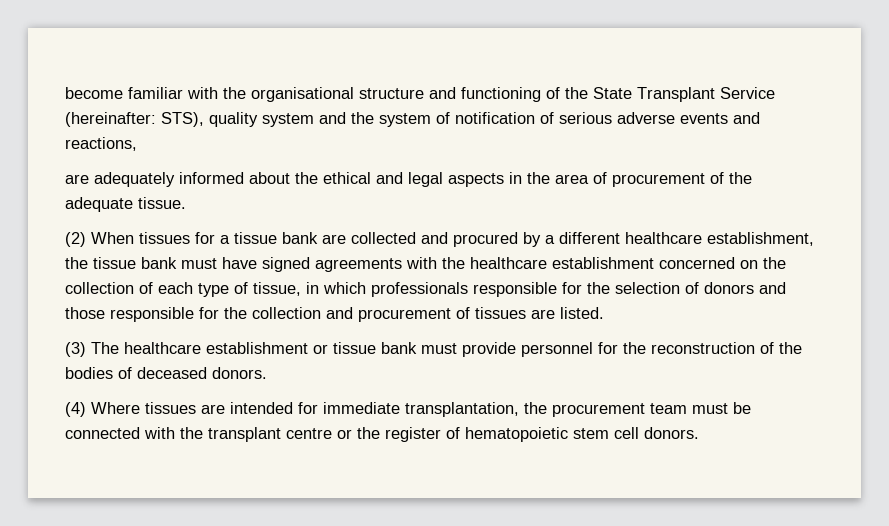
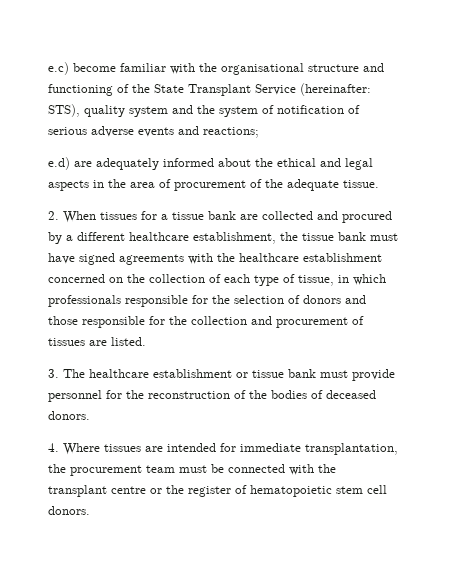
- become familiar with the organisational structure and functioning of the State Transplant Service (hereinafter: STS), quality system and the system of notification of serious adverse events and reactions,
- are adequately informed about the ethical and legal aspects in the area of procurement of the adequate tissue.
+ e.c) become familiar with the organisational structure and functioning of the State Transplant Service (hereinafter: STS), quality system and the system of notification of serious adverse events and reactions;
+ e.d) are adequately informed about the ethical and legal aspects in the area of procurement of the adequate tissue.
- (2) When tissues for a tissue bank are collected and procured by a different healthcare establishment, the tissue bank must have signed agreements with the healthcare establishment concerned on the collection of each type of tissue, in which professionals responsible for the selection of donors and those responsible for the collection and procurement of tissues are listed.
+ 2. When tissues for a tissue bank are collected and procured by a different healthcare establishment, the tissue bank must have signed agreements with the healthcare establishment concerned on the collection of each type of tissue, in which professionals responsible for the selection of donors and those responsible for the collection and procurement of tissues are listed.
- (3) The healthcare establishment or tissue bank must provide personnel for the reconstruction of the bodies of deceased donors.
+ 3. The healthcare establishment or tissue bank must provide personnel for the reconstruction of the bodies of deceased donors.
- (4) Where tissues are intended for immediate transplantation, the procurement team must be connected with the transplant centre or the register of hematopoietic stem cell donors.
+ 4. Where tissues are intended for immediate transplantation, the procurement team must be connected with the transplant centre or the register of hematopoietic stem cell donors.

